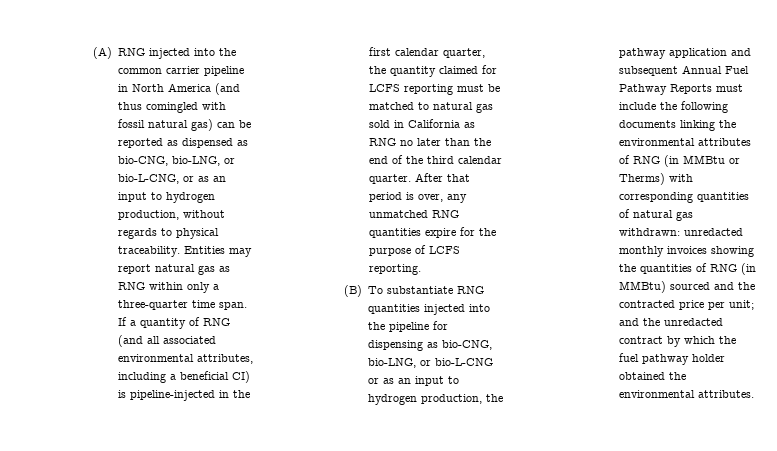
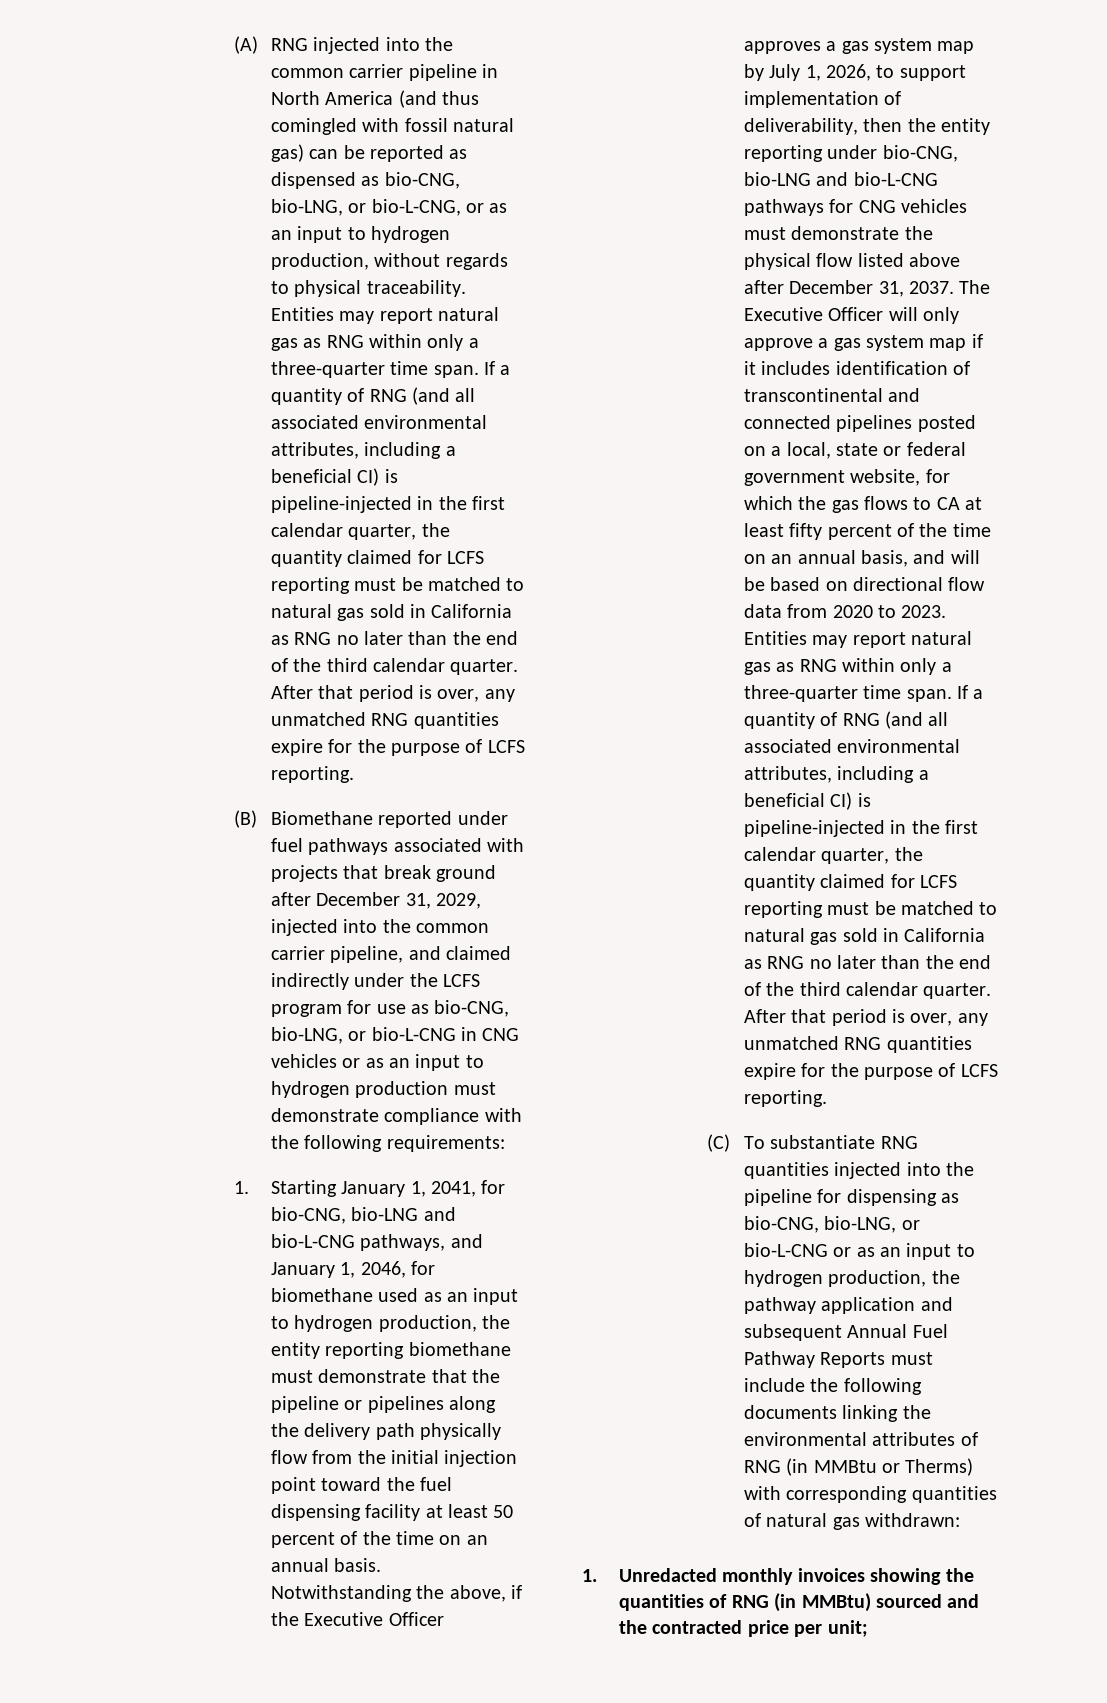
- (B) To substantiate RNG quantities injected into the pipeline for dispensing as bio-CNG, bio-LNG, or bio-L-CNG or as an input to hydrogen production, the pathway application and subsequent Annual Fuel Pathway Reports must include the following documents linking the environmental attributes of RNG (in MMBtu or Therms) with corresponding quantities of natural gas withdrawn: unredacted monthly invoices showing the quantities of RNG (in MMBtu) sourced and the contracted price per unit; and the unredacted contract by which the fuel pathway holder obtained the environmental attributes.
+ (B) Biomethane reported under fuel pathways associated with projects that break ground after December 31, 2029, injected into the common carrier pipeline, and claimed indirectly under the LCFS program for use as bio-CNG, bio-LNG, or bio-L-CNG in CNG vehicles or as an input to hydrogen production must demonstrate compliance with the following requirements:
+ 1. Starting January 1, 2041, for bio-CNG, bio-LNG and bio-L-CNG pathways, and January 1, 2046, for biomethane used as an input to hydrogen production, the entity reporting biomethane must demonstrate that the pipeline or pipelines along the delivery path physically flow from the initial injection point toward the fuel dispensing facility at least 50 percent of the time on an annual basis. Notwithstanding the above, if the Executive Officer approves a gas system map by July 1, 2026, to support implementation of deliverability, then the entity reporting under bio-CNG, bio-LNG and bio-L-CNG pathways for CNG vehicles must demonstrate the physical flow listed above after December 31, 2037. The Executive Officer will only approve a gas system map if it includes identification of transcontinental and connected pipelines posted on a local, state or federal government website, for which the gas flows to CA at least fifty percent of the time on an annual basis, and will be based on directional flow data from 2020 to 2023. Entities may report natural gas as RNG within only a three-quarter time span. If a quantity of RNG (and all associated environmental attributes, including a beneficial CI) is pipeline-injected in the first calendar quarter, the quantity claimed for LCFS reporting must be matched to natural gas sold in California as RNG no later than the end of the third calendar quarter. After that period is over, any unmatched RNG quantities expire for the purpose of LCFS reporting.
+ (C) To substantiate RNG quantities injected into the pipeline for dispensing as bio-CNG, bio-LNG, or bio-L-CNG or as an input to hydrogen production, the pathway application and subsequent Annual Fuel Pathway Reports must include the following documents linking the environmental attributes of RNG (in MMBtu or Therms) with corresponding quantities of natural gas withdrawn:
+ 1. Unredacted monthly invoices showing the quantities of RNG (in MMBtu) sourced and the contracted price per unit;

